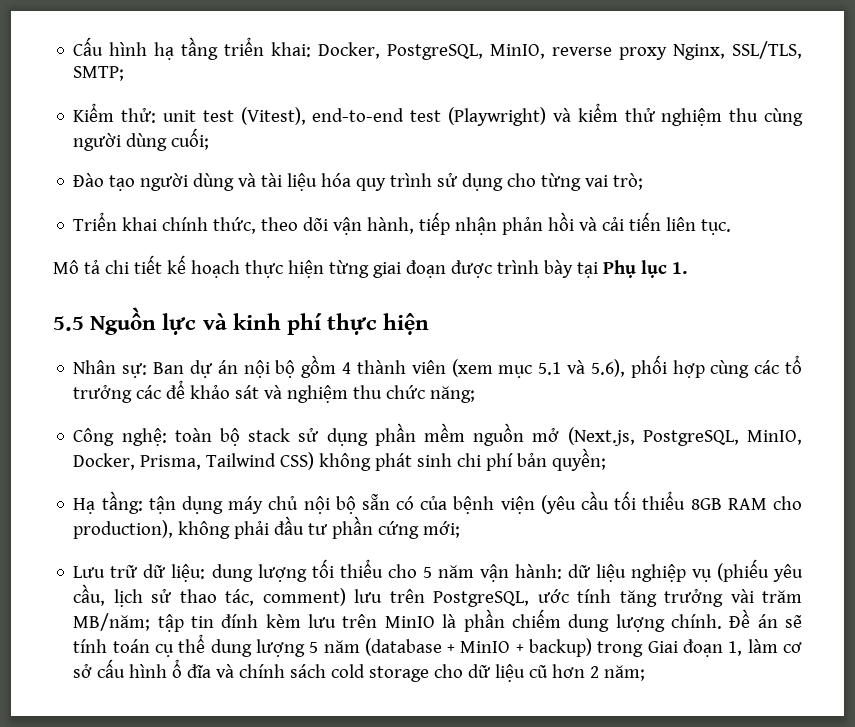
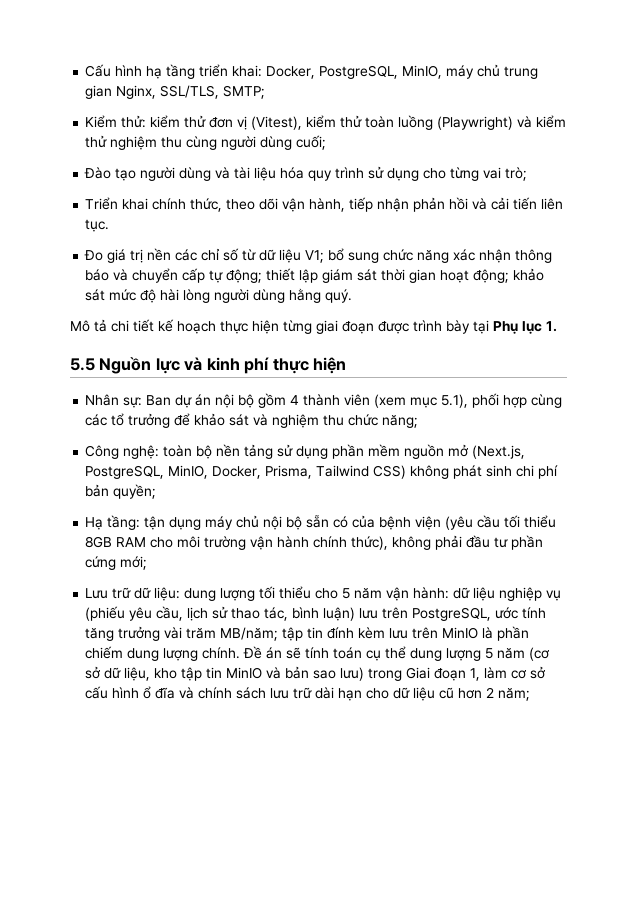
- Cấu hình hạ tầng triển khai: Docker, PostgreSQL, MinIO, reverse proxy Nginx, SSL/TLS, SMTP;
+ Cấu hình hạ tầng triển khai: Docker, PostgreSQL, MinIO, máy chủ trung gian Nginx, SSL/TLS, SMTP;
- Kiểm thử: unit test (Vitest), end-to-end test (Playwright) và kiểm thử nghiệm thu cùng người dùng cuối;
+ Kiểm thử: kiểm thử đơn vị (Vitest), kiểm thử toàn luồng (Playwright) và kiểm thử nghiệm thu cùng người dùng cuối;
+ Đo giá trị nền các chỉ số từ dữ liệu V1; bổ sung chức năng xác nhận thông báo và chuyển cấp tự động; thiết lập giám sát thời gian hoạt động; khảo sát mức độ hài lòng người dùng hằng quý.
- Nhân sự: Ban dự án nội bộ gồm 4 thành viên (xem mục 5.1 và 5.6), phối hợp cùng các tổ trưởng các để khảo sát và nghiệm thu chức năng;
+ Nhân sự: Ban dự án nội bộ gồm 4 thành viên (xem mục 5.1), phối hợp cùng các tổ trưởng để khảo sát và nghiệm thu chức năng;
- Công nghệ: toàn bộ stack sử dụng phần mềm nguồn mở (Next.js, PostgreSQL, MinIO, Docker, Prisma, Tailwind CSS) không phát sinh chi phí bản quyền;
+ Công nghệ: toàn bộ nền tảng sử dụng phần mềm nguồn mở (Next.js, PostgreSQL, MinIO, Docker, Prisma, Tailwind CSS) không phát sinh chi phí bản quyền;
- Hạ tầng: tận dụng máy chủ nội bộ sẵn có của bệnh viện (yêu cầu tối thiểu 8GB RAM cho production), không phải đầu tư phần cứng mới;
+ Hạ tầng: tận dụng máy chủ nội bộ sẵn có của bệnh viện (yêu cầu tối thiểu 8GB RAM cho môi trường vận hành chính thức), không phải đầu tư phần cứng mới;
- Lưu trữ dữ liệu: dung lượng tối thiểu cho 5 năm vận hành: dữ liệu nghiệp vụ (phiếu yêu cầu, lịch sử thao tác, comment) lưu trên PostgreSQL, ước tính tăng trưởng vài trăm MB/năm; tập tin đính kèm lưu trên MinIO là phần chiếm dung lượng chính.
+ Lưu trữ dữ liệu: dung lượng tối thiểu cho 5 năm vận hành: dữ liệu nghiệp vụ (phiếu yêu cầu, lịch sử thao tác, bình luận) lưu trên PostgreSQL, ước tính tăng trưởng vài trăm MB/năm; tập tin đính kèm lưu trên MinIO là phần chiếm dung lượng chính.
- Đề án sẽ tính toán cụ thể dung lượng 5 năm (database + MinIO + backup) trong Giai đoạn 1, làm cơ sở cấu hình ổ đĩa và chính sách cold storage cho dữ liệu cũ hơn 2 năm;
+ Đề án sẽ tính toán cụ thể dung lượng 5 năm (cơ sở dữ liệu, kho tập tin MinIO và bản sao lưu) trong Giai đoạn 1, làm cơ sở cấu hình ổ đĩa và chính sách lưu trữ dài hạn cho dữ liệu cũ hơn 2 năm;

